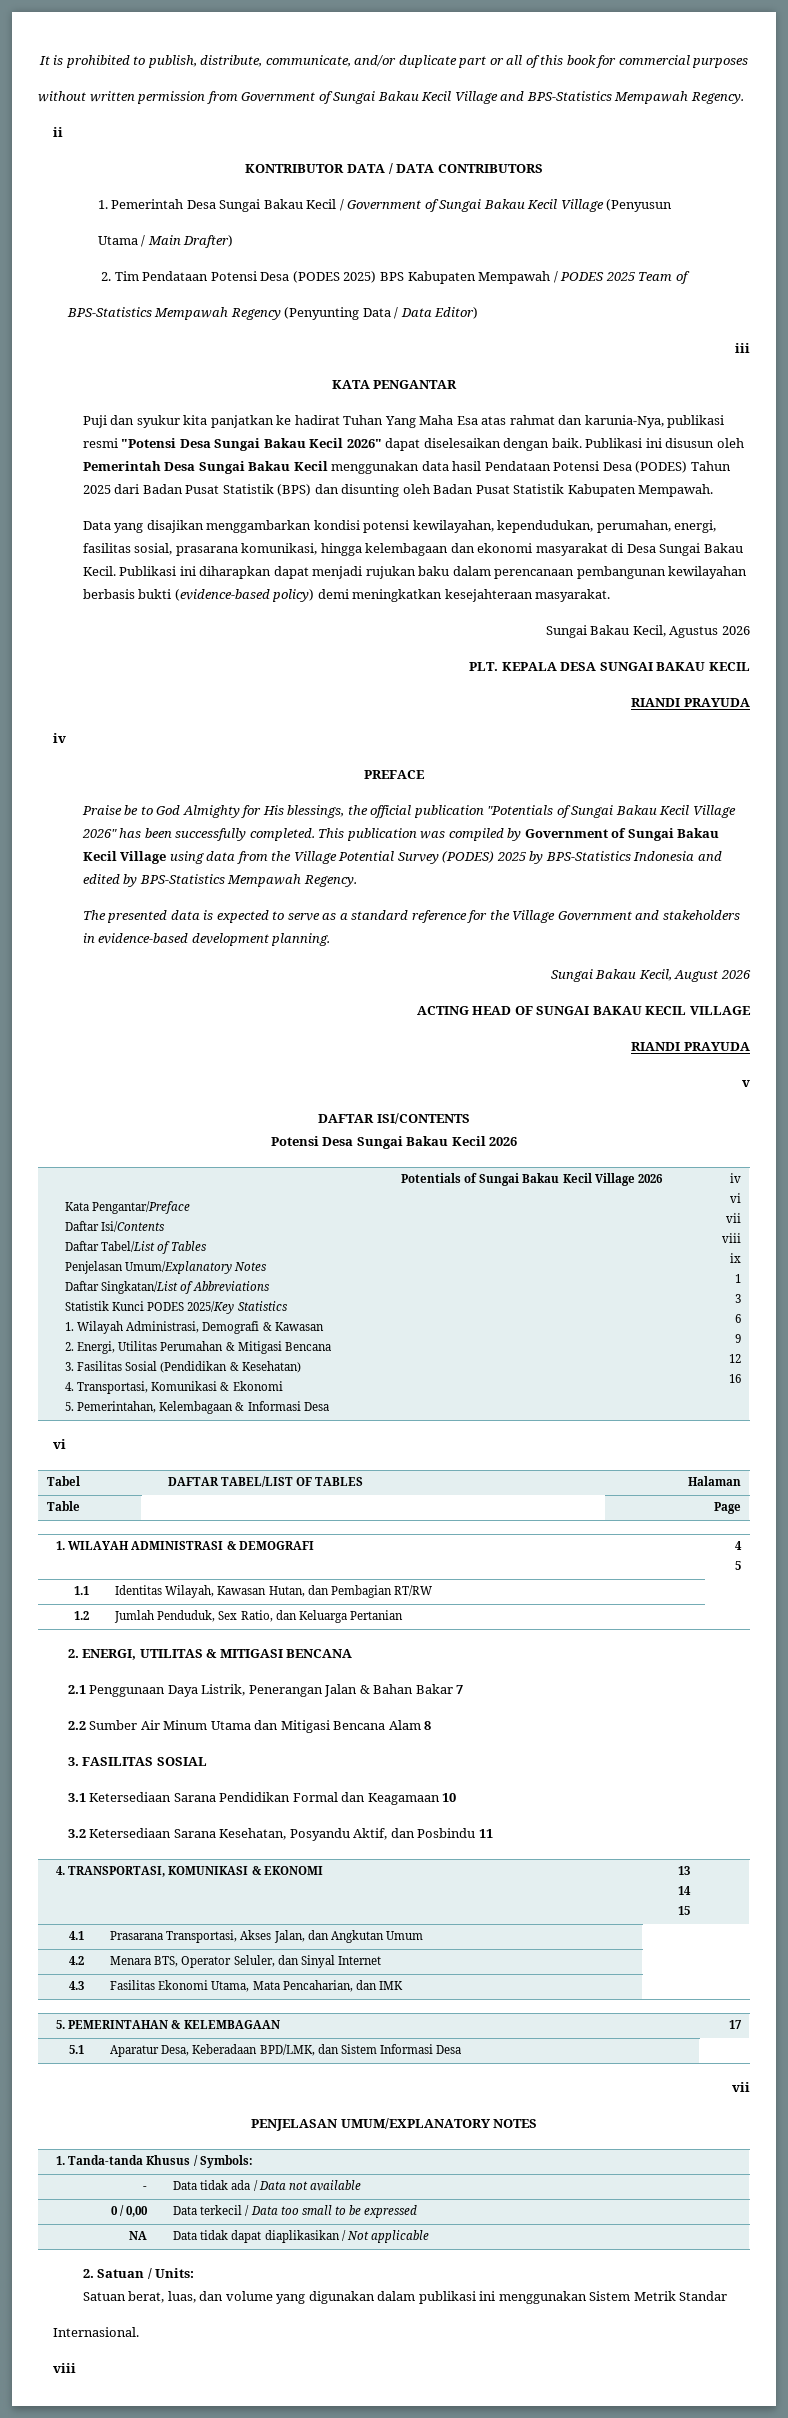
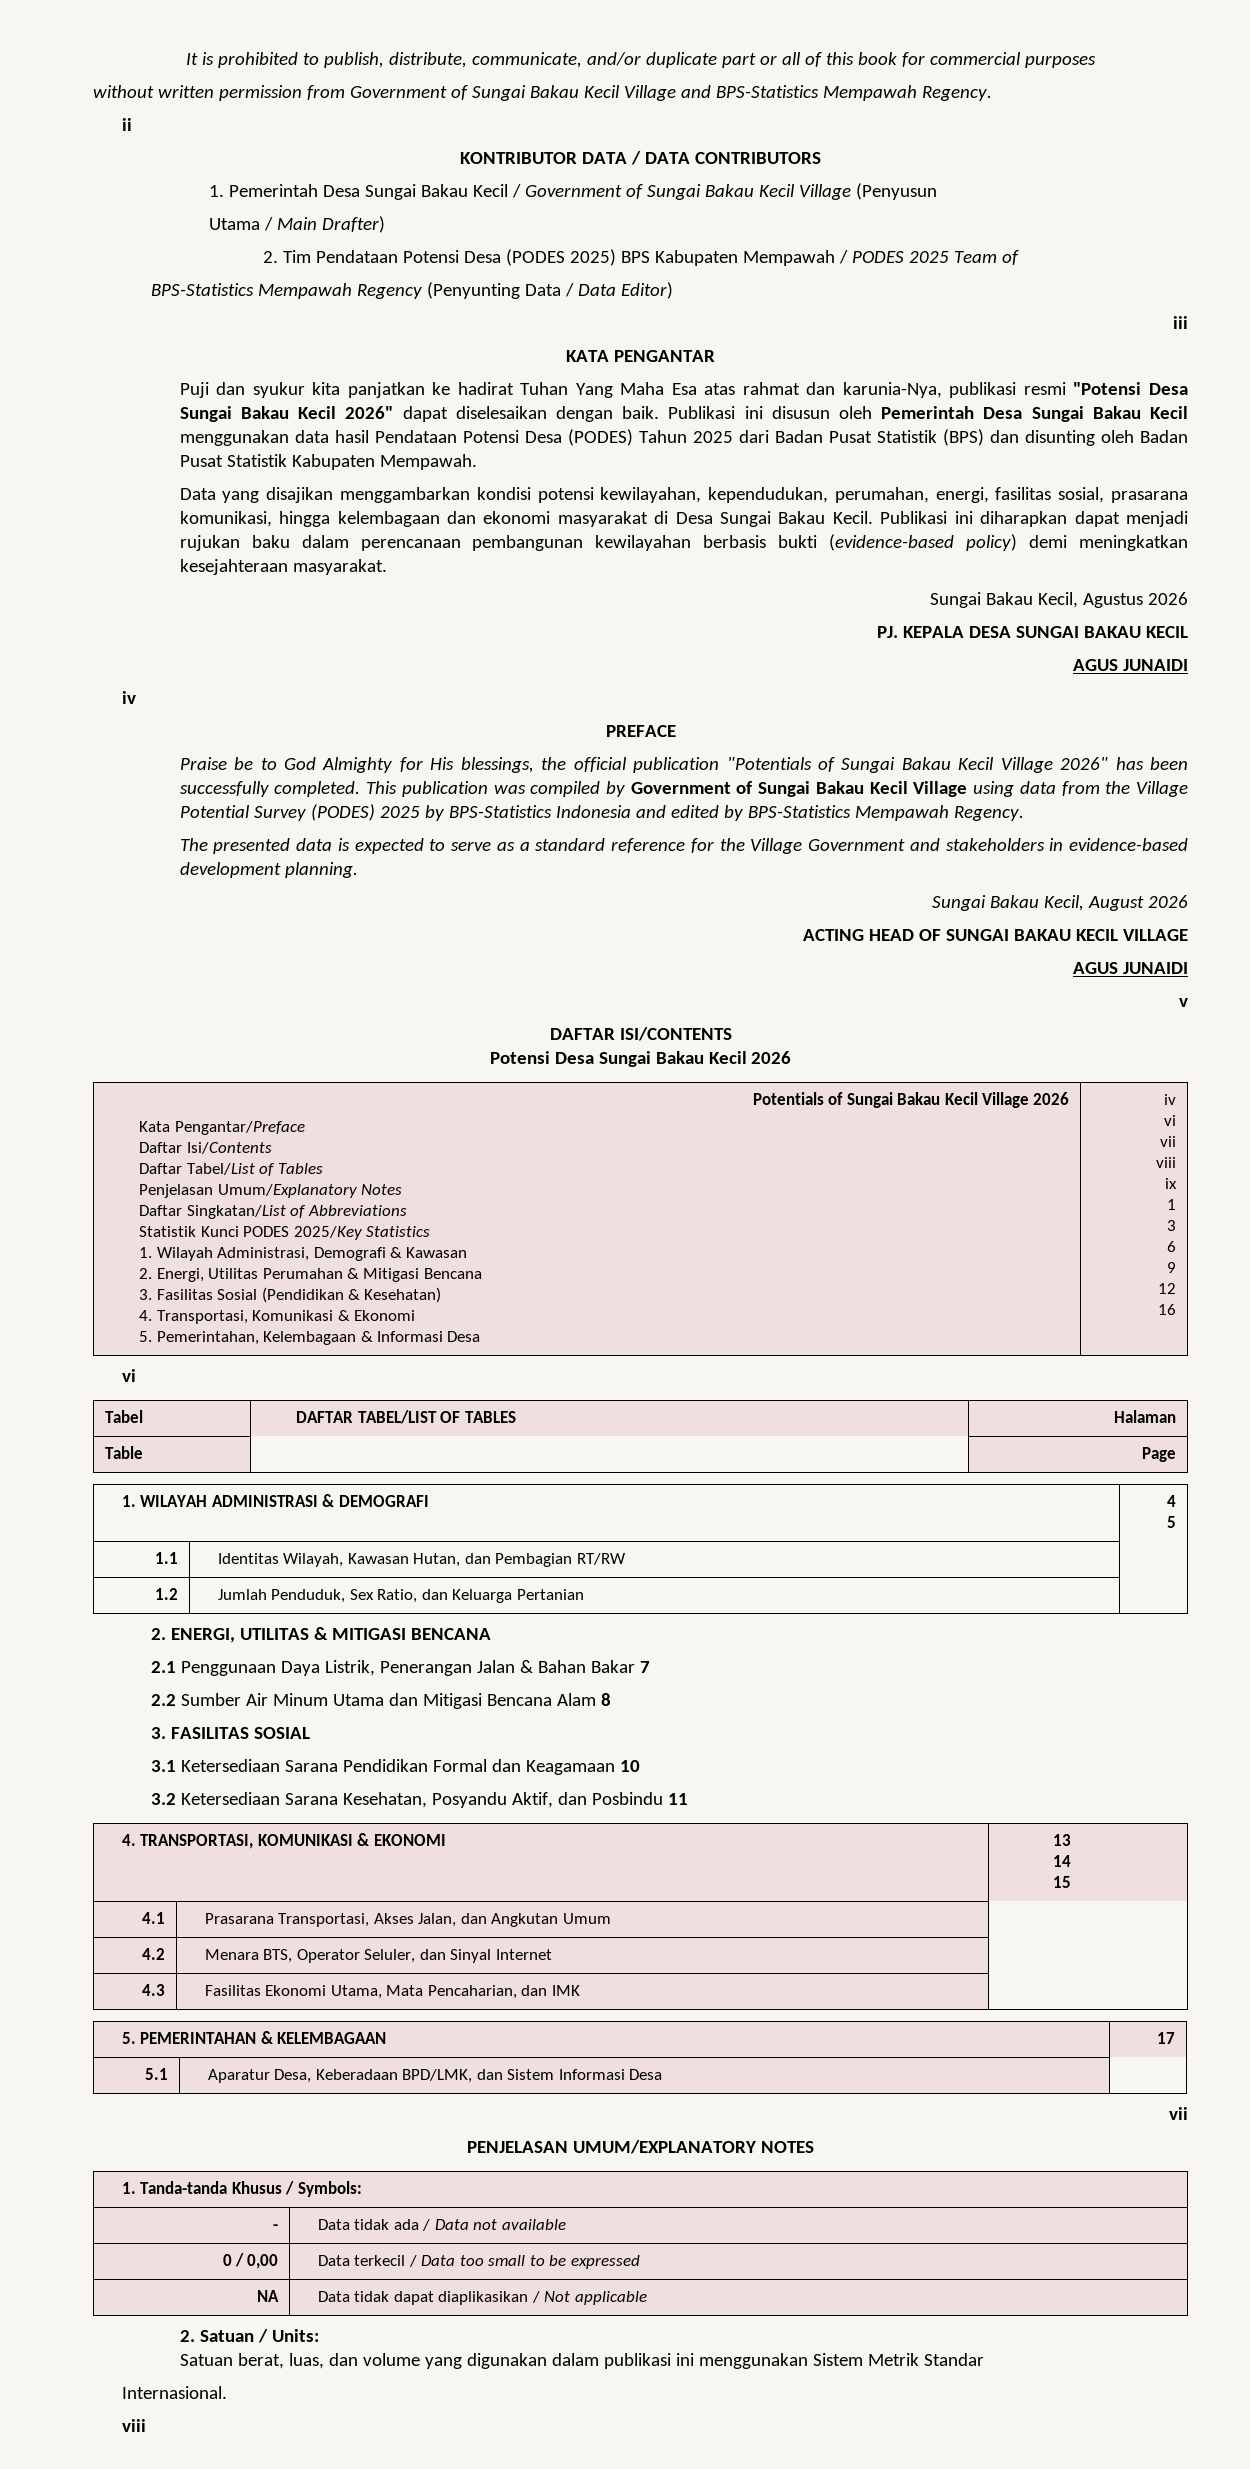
- PLT. KEPALA DESA SUNGAI BAKAU KECIL
- RIANDI PRAYUDA
+ PJ. KEPALA DESA SUNGAI BAKAU KECIL
+ AGUS JUNAIDI
  ACTING HEAD OF SUNGAI BAKAU KECIL VILLAGE
- RIANDI PRAYUDA
+ AGUS JUNAIDI

